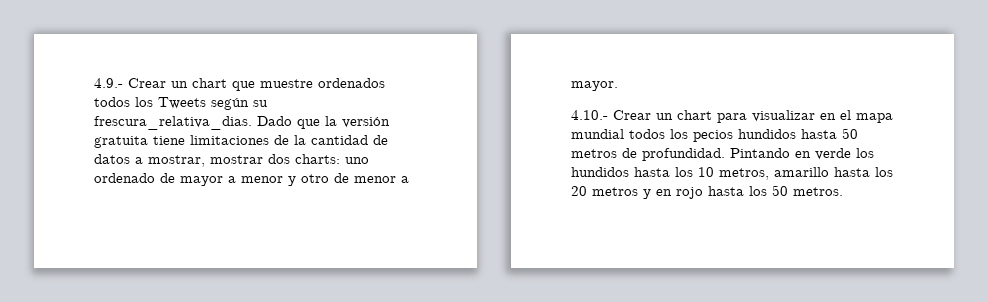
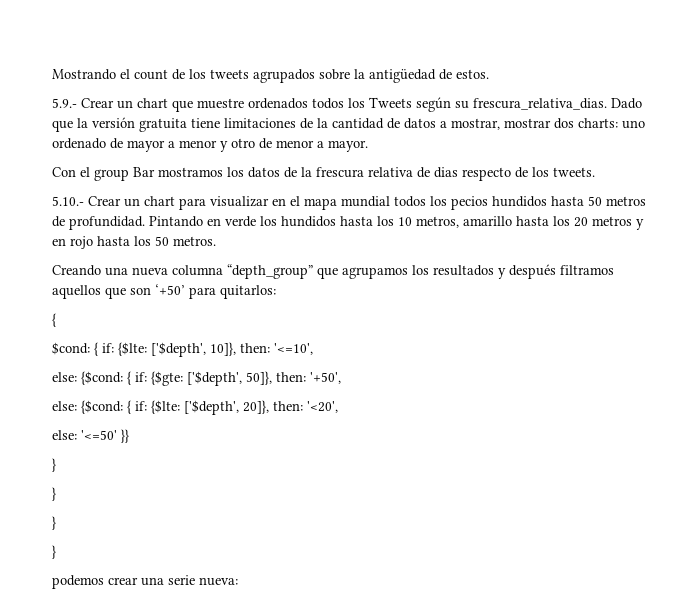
- 4.9.- Crear un chart que muestre ordenados todos los Tweets según su frescura_relativa_dias.
+ Mostrando el count de los tweets agrupados sobre la antigüedad de estos.
+ 5.9.- Crear un chart que muestre ordenados todos los Tweets según su frescura_relativa_dias.
- 4.10.- Crear un chart para visualizar en el mapa mundial todos los pecios hundidos hasta 50 metros de profundidad.
+ Con el group Bar mostramos los datos de la frescura relativa de dias respecto de los tweets.
+ 5.10.- Crear un chart para visualizar en el mapa mundial todos los pecios hundidos hasta 50 metros de profundidad.
+ Creando una nueva columna “depth_group” que agrupamos los resultados y después filtramos aquellos que son ‘+50’ para quitarlos:
+ {
+ $cond: { if: {$lte: ['$depth', 10]}, then: '<=10',
+ else: {$cond: { if: {$gte: ['$depth', 50]}, then: '+50',
+ else: {$cond: { if: {$lte: ['$depth', 20]}, then: '<20',
+ else: '<=50' }}
+ }
+ }
+ }
+ }
+ podemos crear una serie nueva:

